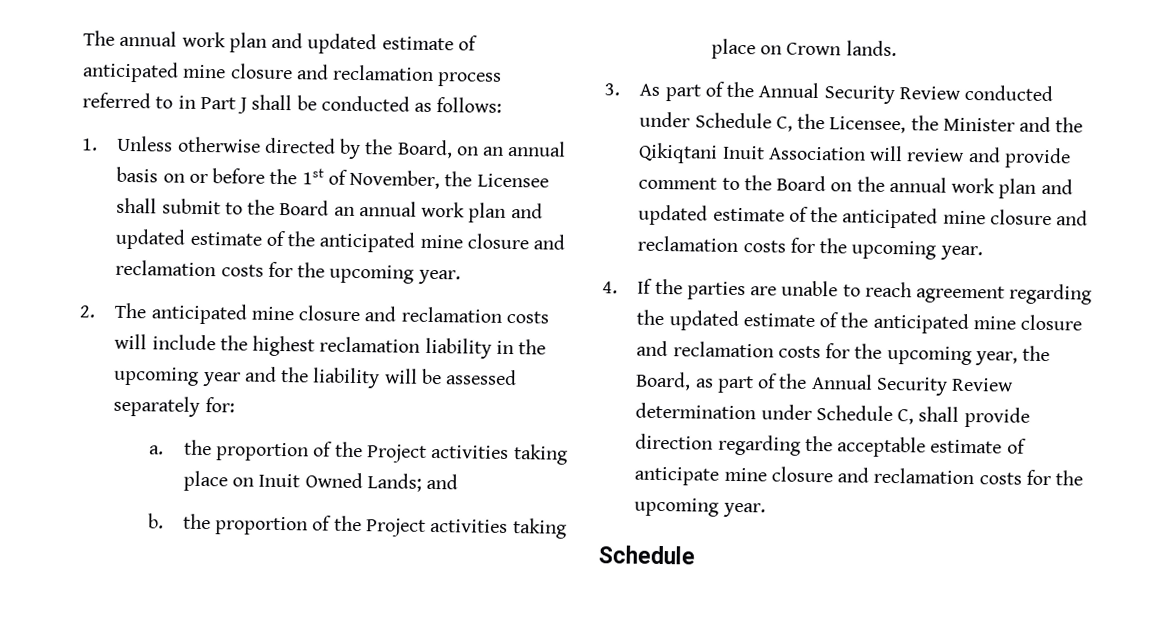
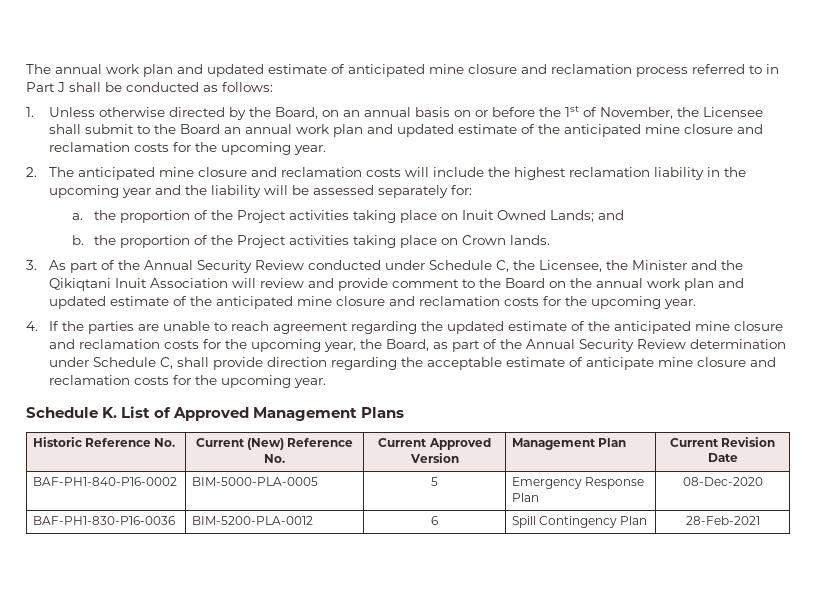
  4. If the parties are unable to reach agreement regarding the updated estimate of the anticipated mine closure and reclamation costs for the upcoming year, the Board, as part of the Annual Security Review determination under Schedule C, shall provide direction regarding the acceptable estimate of anticipate mine closure and reclamation costs for the upcoming year.
- Schedule
+ Schedule K. List of Approved Management Plans
+ Historic Reference No. | Current (New) Reference No. | Current Approved Version | Management Plan | Current Revision Date
+ BAF-PH1-840-P16-0002 | BIM-5000-PLA-0005 | 5 | Emergency Response Plan | 08-Dec-2020
+ BAF-PH1-830-P16-0036 | BIM-5200-PLA-0012 | 6 | Spill Contingency Plan | 28-Feb-2021

